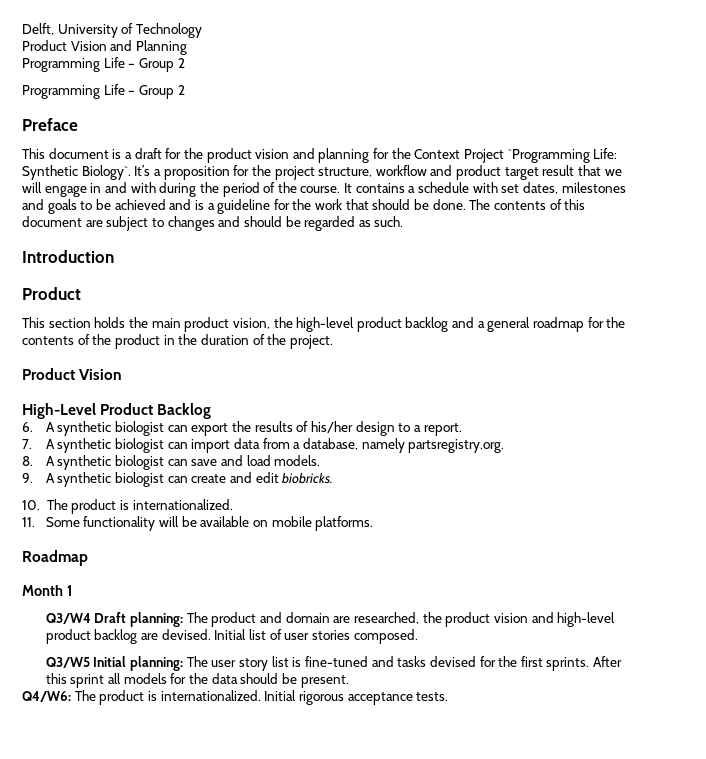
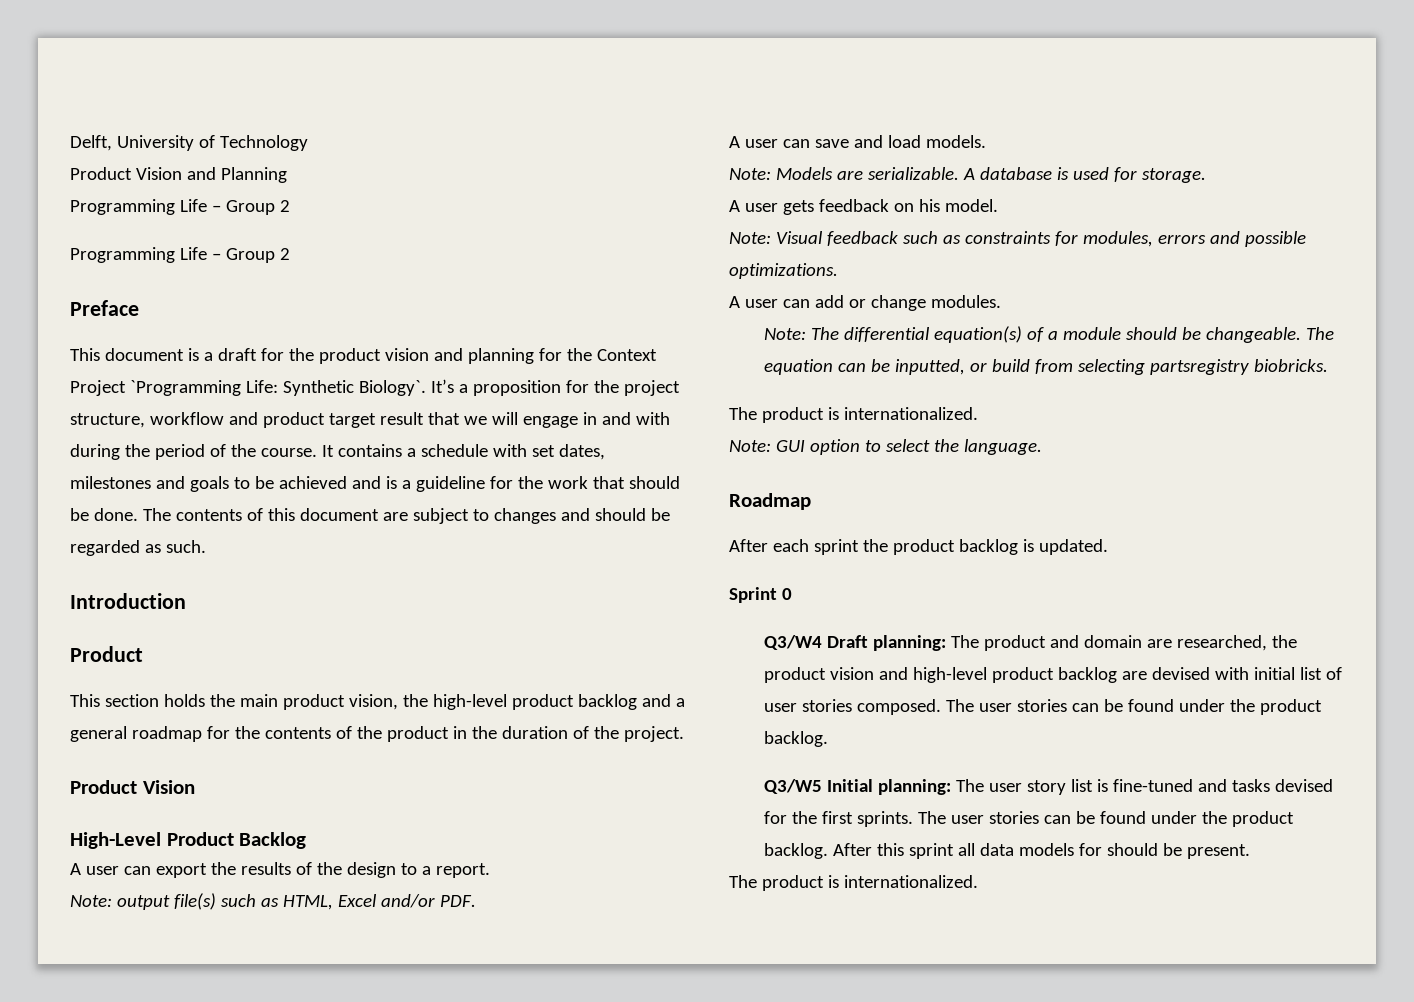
- 6. A synthetic biologist can export the results of his/her design to a report.
+ A user can export the results of the design to a report.
- 7. A synthetic biologist can import data from a database, namely partsregistry.org.
- 8. A synthetic biologist can save and load models.
+ Note: output file(s) such as HTML, Excel and/or PDF.
+ A user can save and load models.
- 9. A synthetic biologist can create and edit biobricks.
- 10. The product is internationalized.
+ Note: Models are serializable. A database is used for storage.
+ A user gets feedback on his model.
+ Note: Visual feedback such as constraints for modules, errors and possible optimizations.
+ A user can add or change modules.
+ Note: The differential equation(s) of a module should be changeable. The equation can be inputted, or build from selecting partsregistry biobricks.
+ The product is internationalized.
- 11. Some functionality will be available on mobile platforms.
+ Note: GUI option to select the language.
  Roadmap
- Month 1
+ After each sprint the product backlog is updated.
+ Sprint 0
- Q3/W4 Draft planning: The product and domain are researched, the product vision and high-level product backlog are devised. Initial list of user stories composed.
+ Q3/W4 Draft planning: The product and domain are researched, the product vision and high-level product backlog are devised with initial list of user stories composed. The user stories can be found under the product backlog.
- Q3/W5 Initial planning: The user story list is fine-tuned and tasks devised for the first sprints.
+ Q3/W5 Initial planning: The user story list is fine-tuned and tasks devised for the first sprints. The user stories can be found under the product backlog.
- After this sprint all models for the data should be present.
- Q4/W6: The product is internationalized. Initial rigorous acceptance tests.
+ After this sprint all data models for should be present.
+ The product is internationalized.

